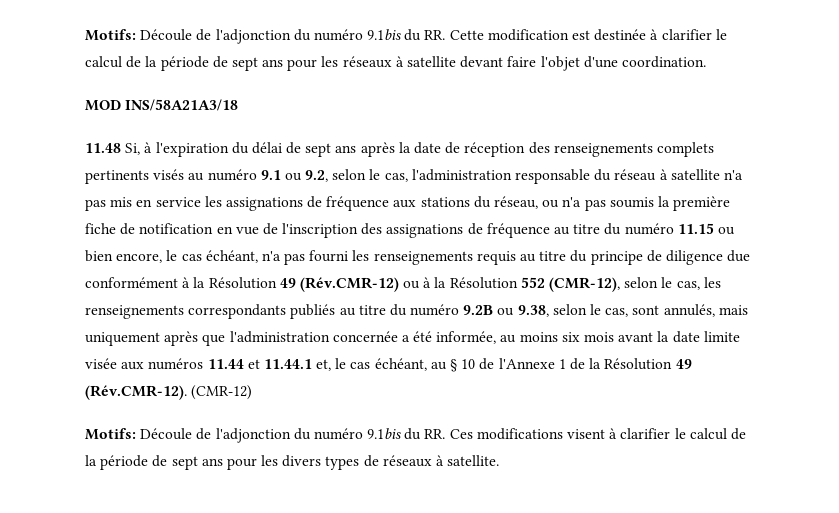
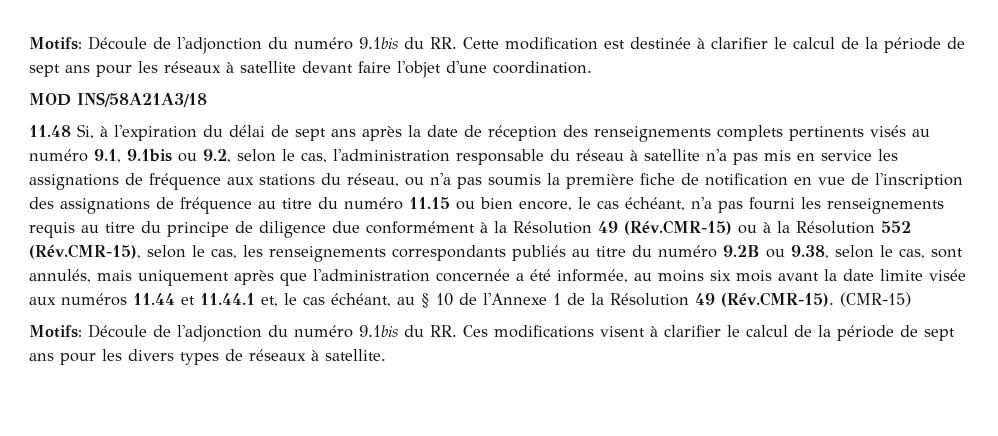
- 11.48 Si, à l'expiration du délai de sept ans après la date de réception des renseignements complets pertinents visés au numéro 9.1 ou 9.2, selon le cas, l'administration responsable du réseau à satellite n'a pas mis en service les assignations de fréquence aux stations du réseau, ou n'a pas soumis la première fiche de notification en vue de l'inscription des assignations de fréquence au titre du numéro 11.15 ou bien encore, le cas échéant, n'a pas fourni les renseignements requis au titre du principe de diligence due conformément à la Résolution 49 (Rév.CMR-12) ou à la Résolution 552 (CMR-12), selon le cas, les renseignements correspondants publiés au titre du numéro 9.2B ou 9.38, selon le cas, sont annulés, mais uniquement après que l'administration concernée a été informée, au moins six mois avant la date limite visée aux numéros 11.44 et 11.44.1 et, le cas échéant, au § 10 de l'Annexe 1 de la Résolution 49 (Rév.CMR-12). (CMR-12)
+ 11.48 Si, à l'expiration du délai de sept ans après la date de réception des renseignements complets pertinents visés au numéro 9.1, 9.1bis ou 9.2, selon le cas, l'administration responsable du réseau à satellite n'a pas mis en service les assignations de fréquence aux stations du réseau, ou n'a pas soumis la première fiche de notification en vue de l'inscription des assignations de fréquence au titre du numéro 11.15 ou bien encore, le cas échéant, n'a pas fourni les renseignements requis au titre du principe de diligence due conformément à la Résolution 49 (Rév.CMR-15) ou à la Résolution 552 (Rév.CMR-15), selon le cas, les renseignements correspondants publiés au titre du numéro 9.2B ou 9.38, selon le cas, sont annulés, mais uniquement après que l'administration concernée a été informée, au moins six mois avant la date limite visée aux numéros 11.44 et 11.44.1 et, le cas échéant, au § 10 de l'Annexe 1 de la Résolution 49 (Rév.CMR-15). (CMR-15)

